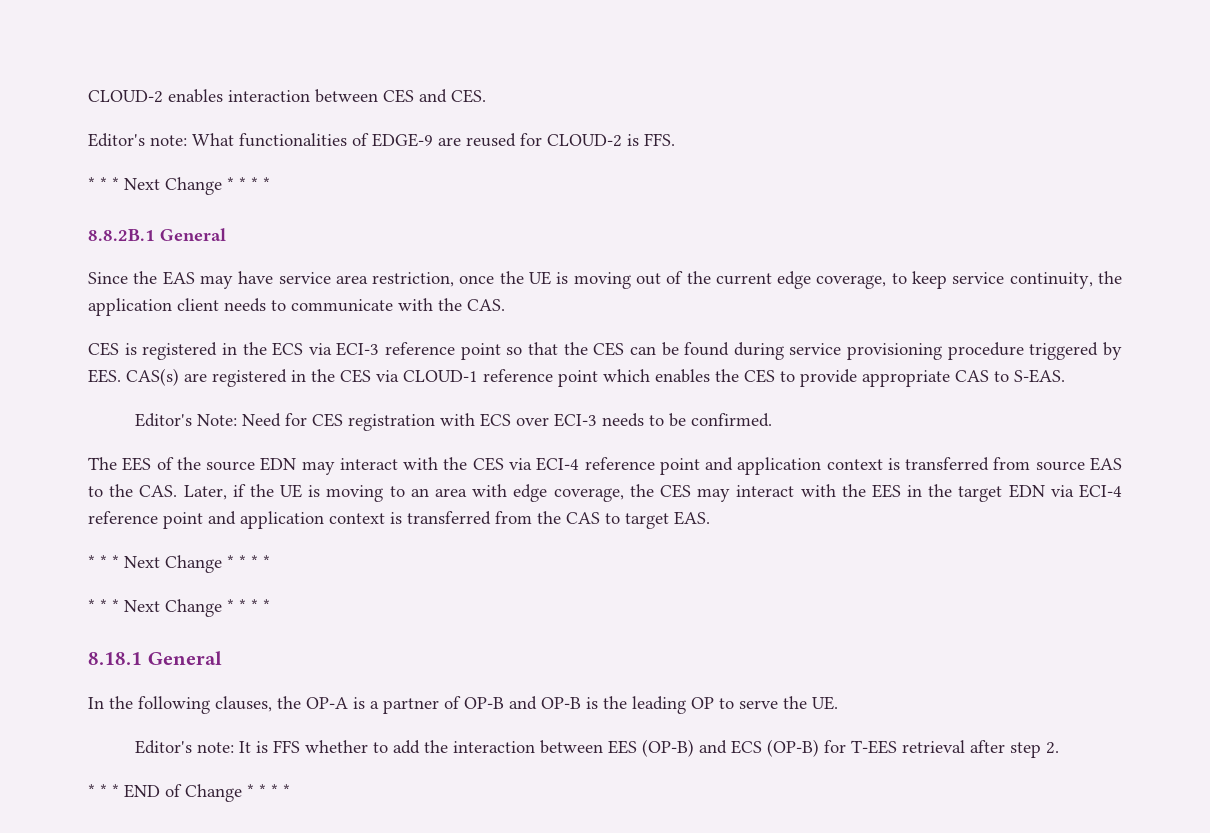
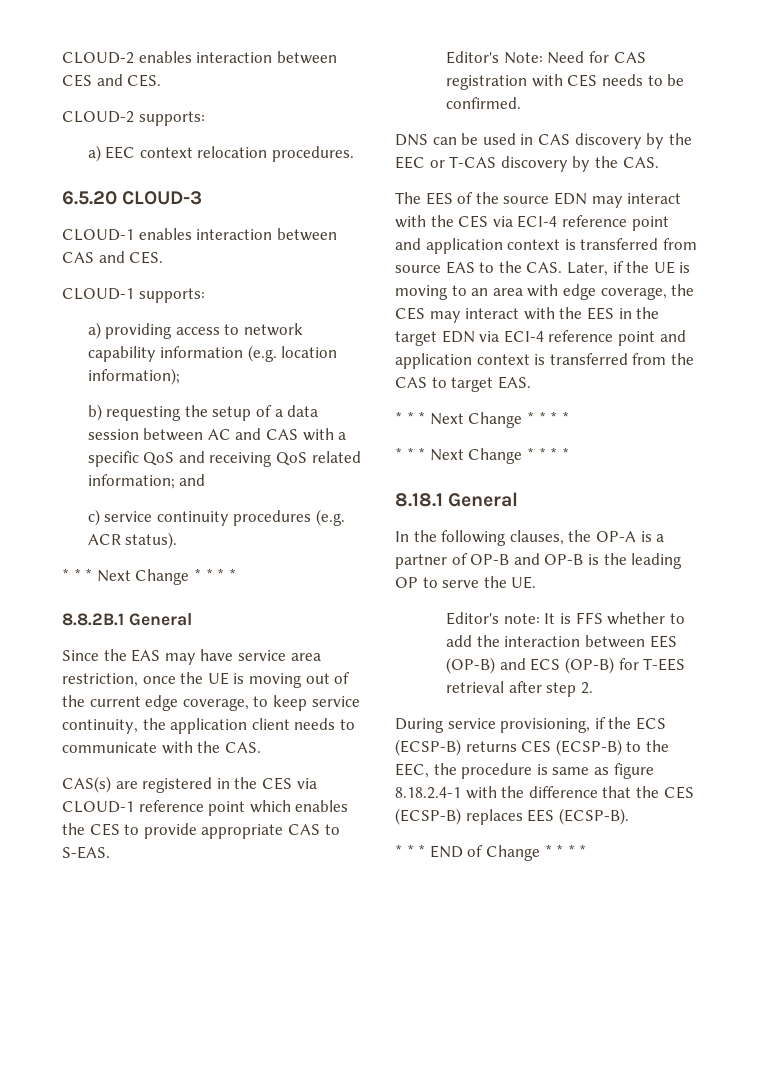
- Editor's note: What functionalities of EDGE-9 are reused for CLOUD-2 is FFS.
+ CLOUD-2 supports:
+ a) EEC context relocation procedures.
+ 6.5.20 CLOUD-3
+ CLOUD-1 enables interaction between CAS and CES.
+ CLOUD-1 supports:
+ a) providing access to network capability information (e.g. location information);
+ b) requesting the setup of a data session between AC and CAS with a specific QoS and receiving QoS related information; and
+ c) service continuity procedures (e.g. ACR status).
- CES is registered in the ECS via ECI-3 reference point so that the CES can be found during service provisioning procedure triggered by EES. CAS(s) are registered in the CES via CLOUD-1 reference point which enables the CES to provide appropriate CAS to S-EAS.
+ CAS(s) are registered in the CES via CLOUD-1 reference point which enables the CES to provide appropriate CAS to S-EAS.
- Editor's Note: Need for CES registration with ECS over ECI-3 needs to be confirmed.
+ Editor's Note: Need for CAS registration with CES needs to be confirmed.
+ DNS can be used in CAS discovery by the EEC or T-CAS discovery by the CAS.
+ During service provisioning, if the ECS (ECSP-B) returns CES (ECSP-B) to the EEC, the procedure is same as figure 8.18.2.4-1 with the difference that the CES (ECSP-B) replaces EES (ECSP-B).

